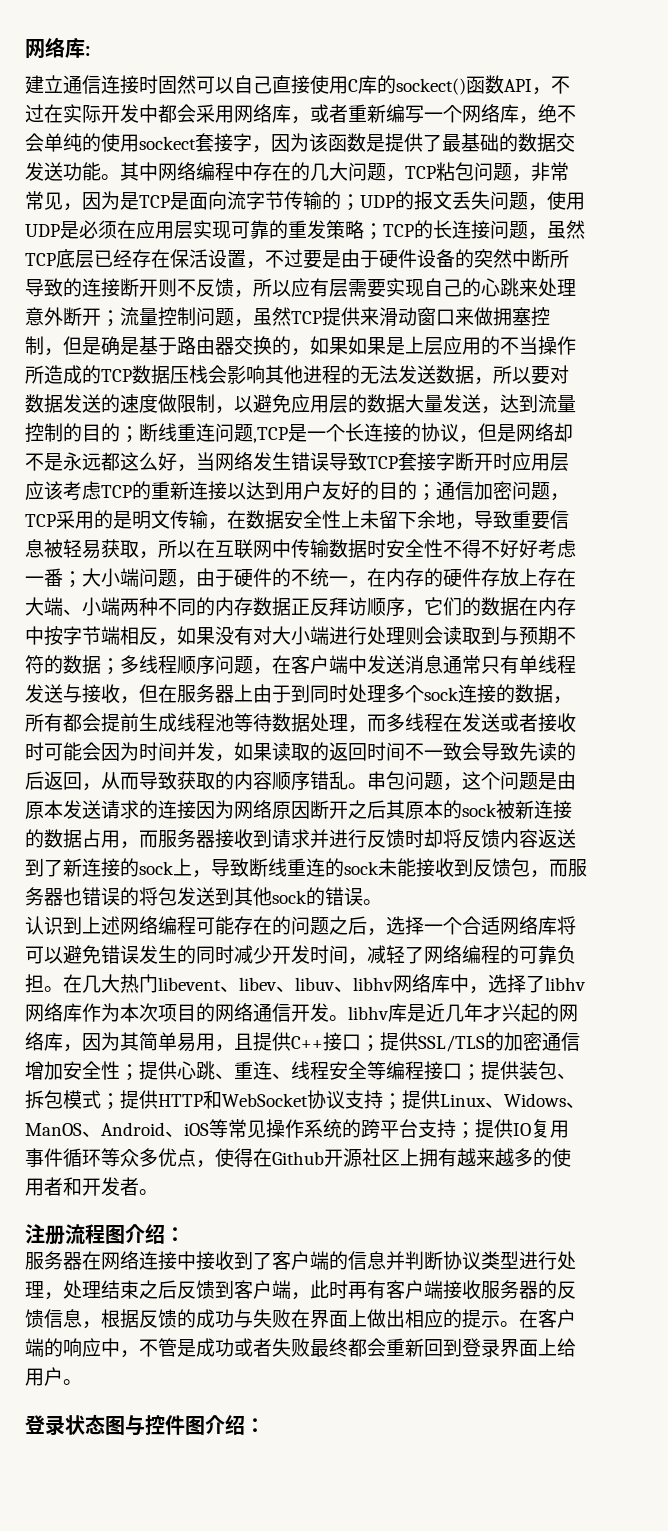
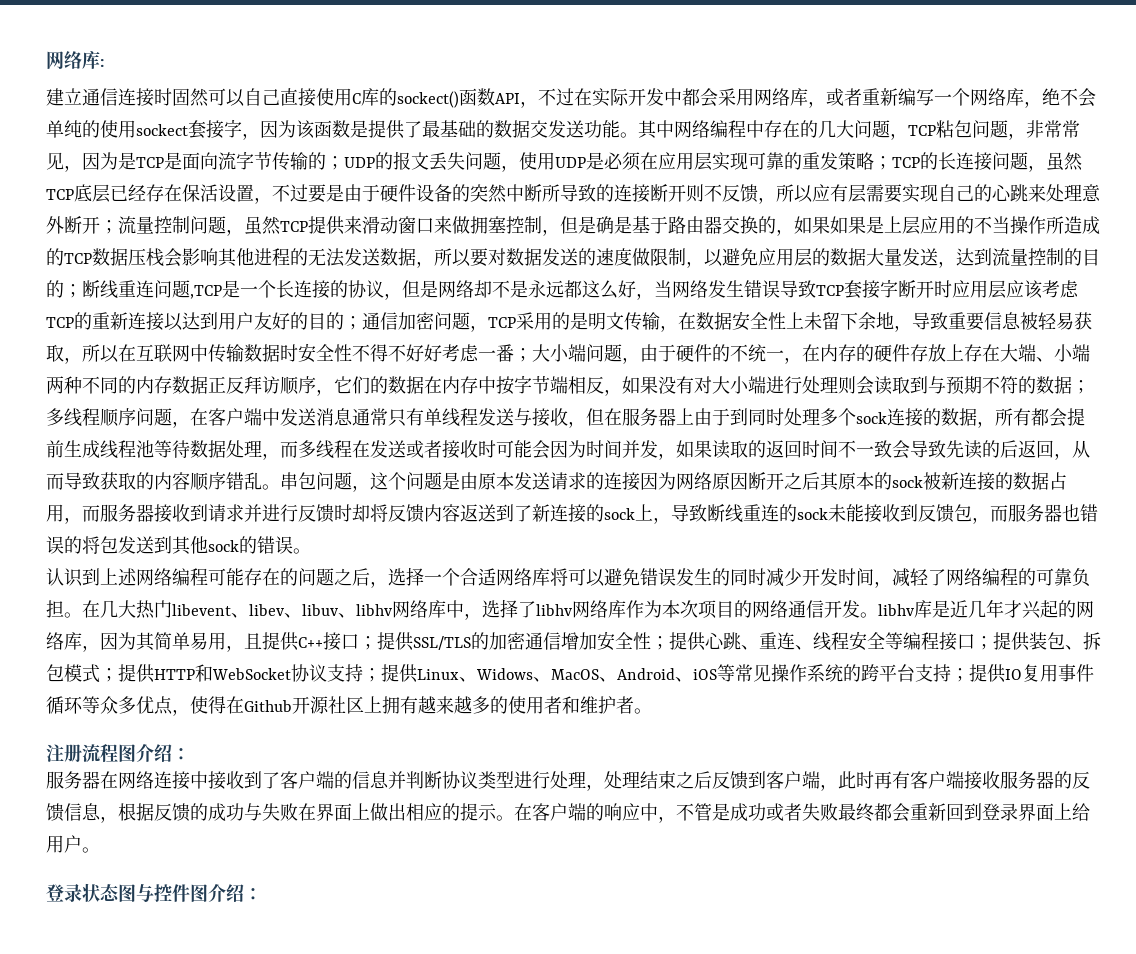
- 提供Linux、Widows、ManOS、Android、iOS等常见操作系统的跨平台支持；
+ 提供Linux、Widows、MacOS、Android、iOS等常见操作系统的跨平台支持；
- 提供IO复用事件循环等众多优点，使得在Github开源社区上拥有越来越多的使用者和开发者。
+ 提供IO复用事件循环等众多优点，使得在Github开源社区上拥有越来越多的使用者和维护者。

